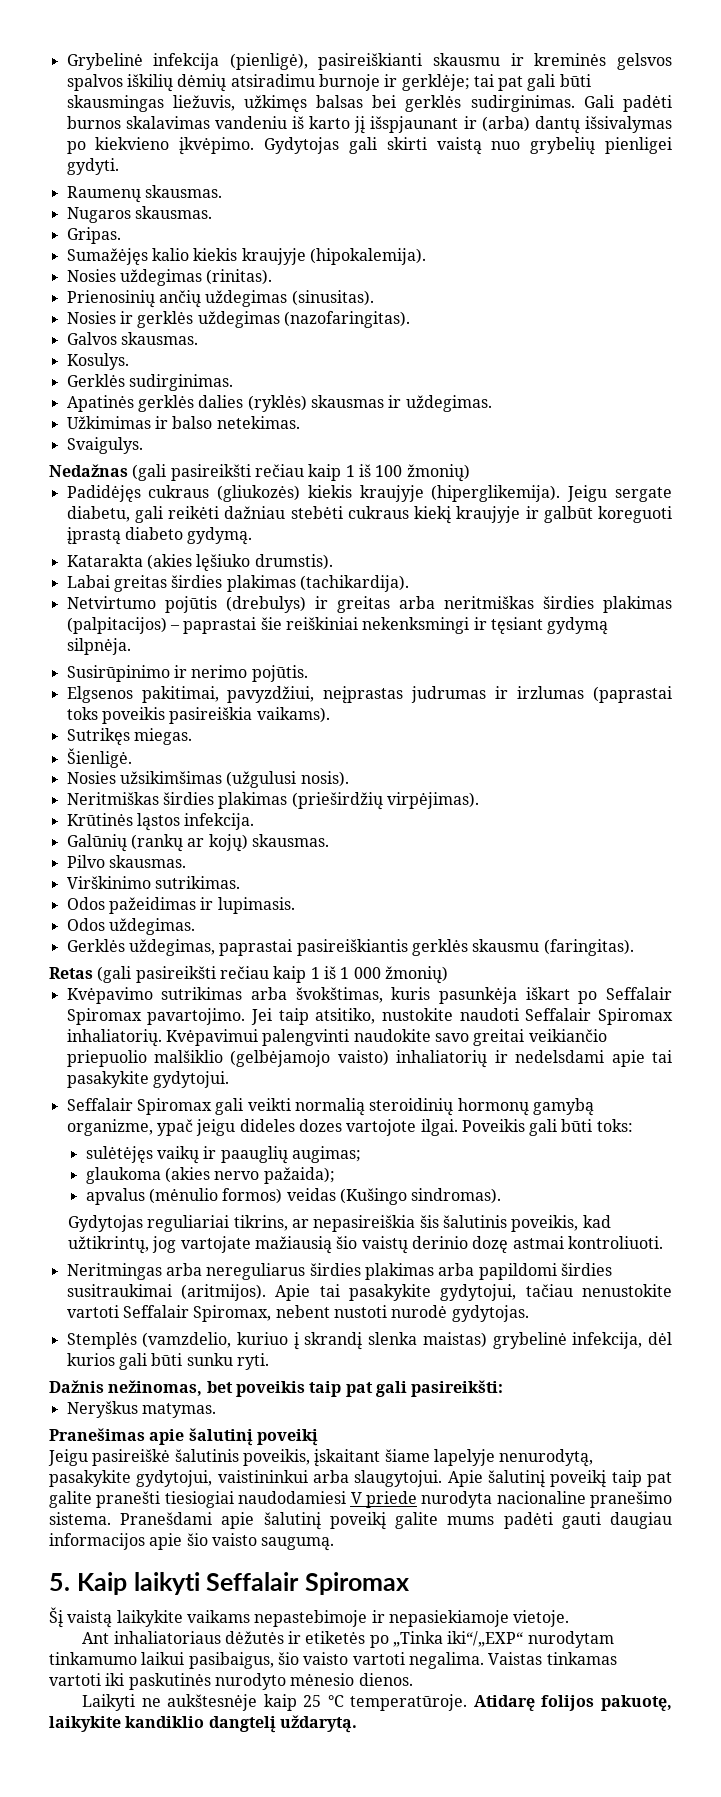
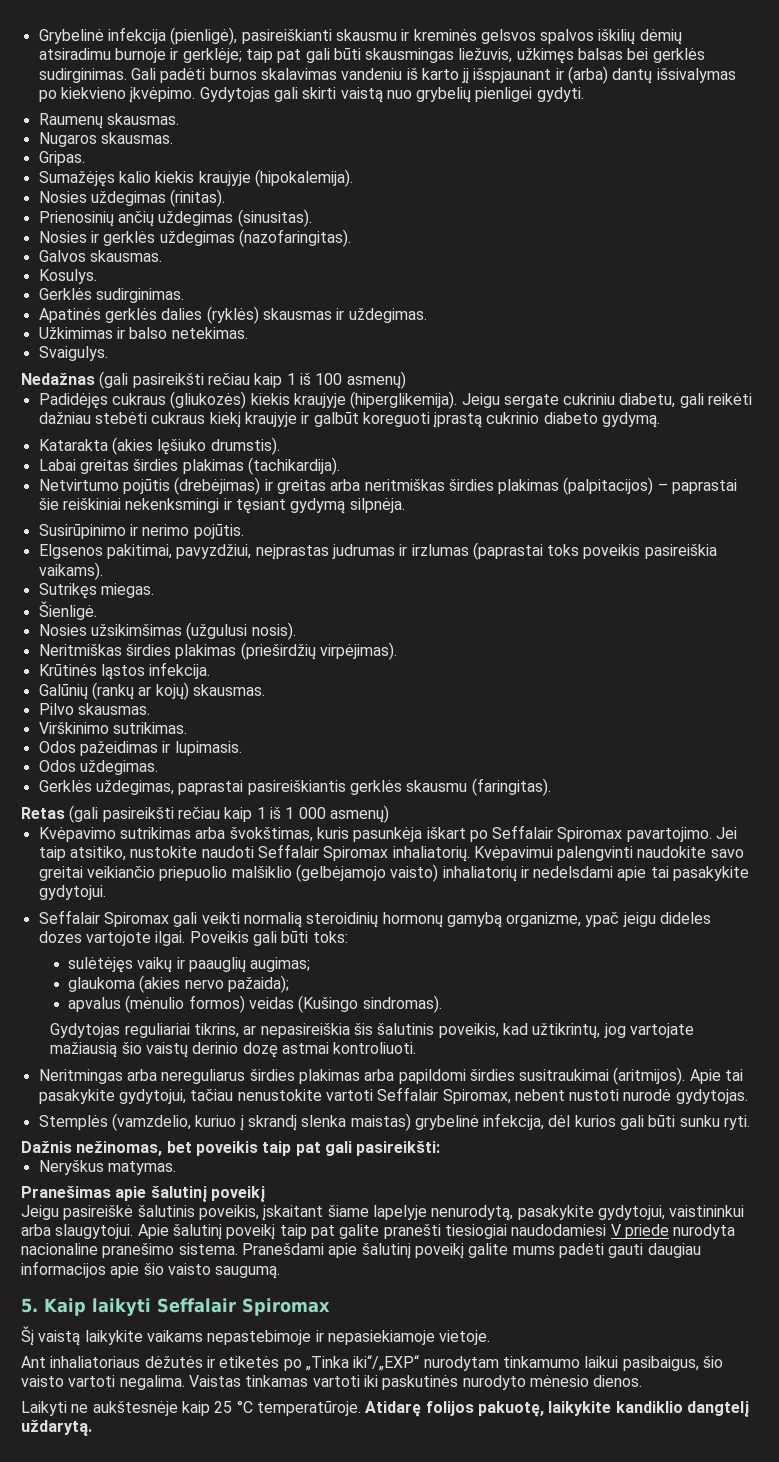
- Grybelinė infekcija (pienligė), pasireiškianti skausmu ir kreminės gelsvos spalvos iškilių dėmių atsiradimu burnoje ir gerklėje; tai pat gali būti skausmingas liežuvis, užkimęs balsas bei gerklės sudirginimas.
+ Grybelinė infekcija (pienligė), pasireiškianti skausmu ir kreminės gelsvos spalvos iškilių dėmių atsiradimu burnoje ir gerklėje; taip pat gali būti skausmingas liežuvis, užkimęs balsas bei gerklės sudirginimas.
- Nedažnas (gali pasireikšti rečiau kaip 1 iš 100 žmonių)
+ Nedažnas (gali pasireikšti rečiau kaip 1 iš 100 asmenų)
- Jeigu sergate diabetu, gali reikėti dažniau stebėti cukraus kiekį kraujyje ir galbūt koreguoti įprastą diabeto gydymą.
+ Jeigu sergate cukriniu diabetu, gali reikėti dažniau stebėti cukraus kiekį kraujyje ir galbūt koreguoti įprastą cukrinio diabeto gydymą.
- Netvirtumo pojūtis (drebulys) ir greitas arba neritmiškas širdies plakimas (palpitacijos) – paprastai šie reiškiniai nekenksmingi ir tęsiant gydymą silpnėja.
+ Netvirtumo pojūtis (drebėjimas) ir greitas arba neritmiškas širdies plakimas (palpitacijos) – paprastai šie reiškiniai nekenksmingi ir tęsiant gydymą silpnėja.
- Retas (gali pasireikšti rečiau kaip 1 iš 1 000 žmonių)
+ Retas (gali pasireikšti rečiau kaip 1 iš 1 000 asmenų)

